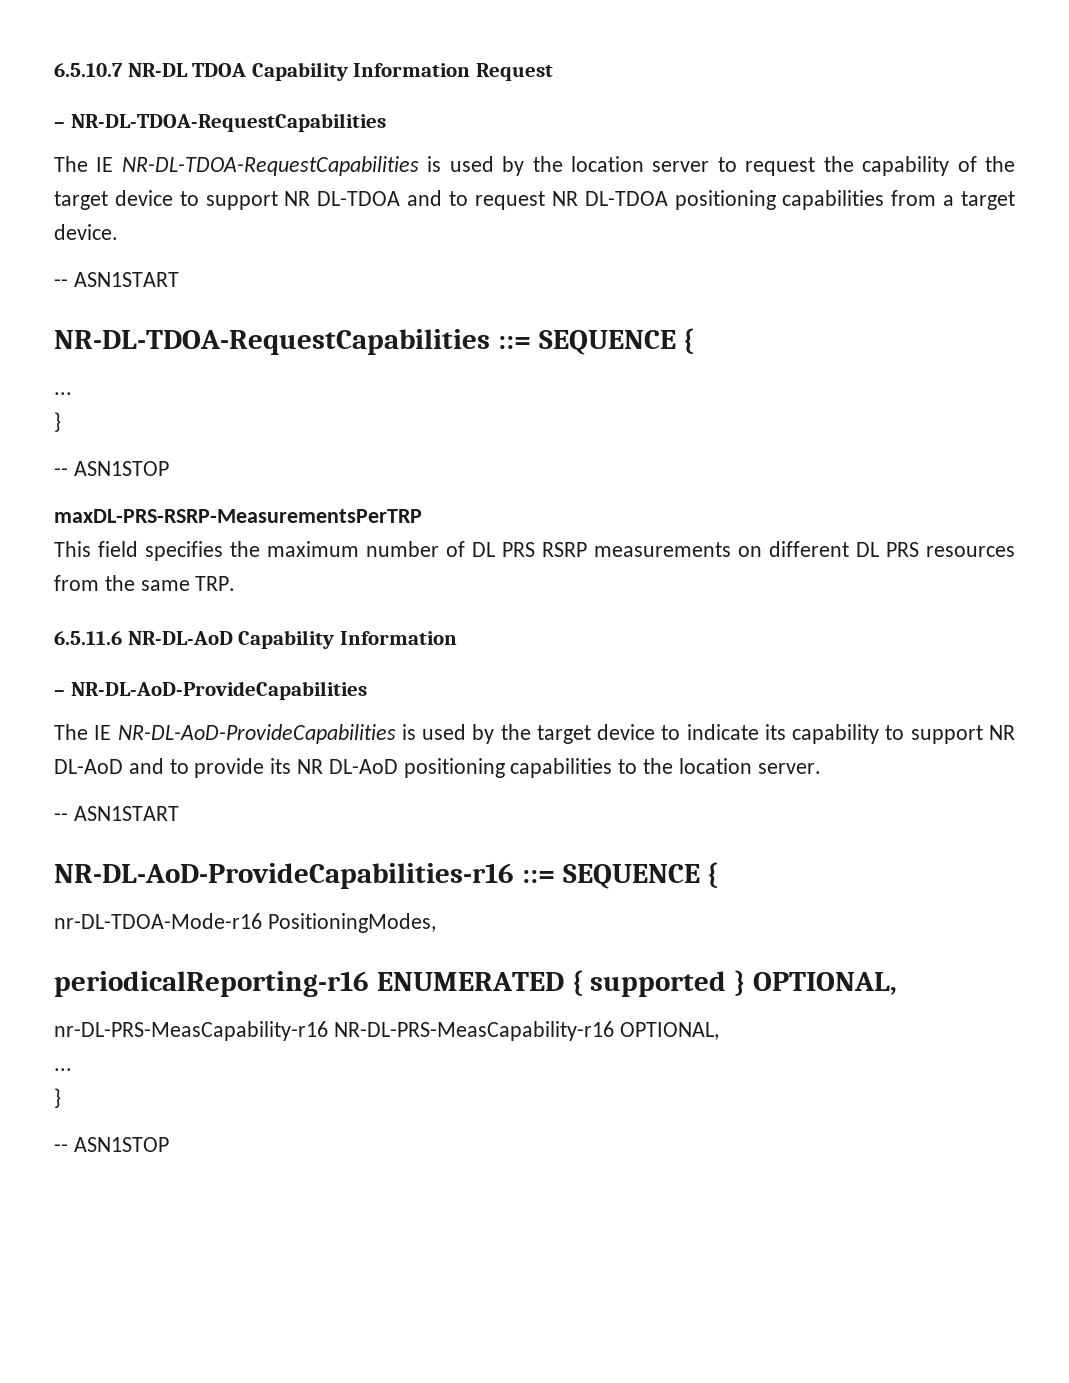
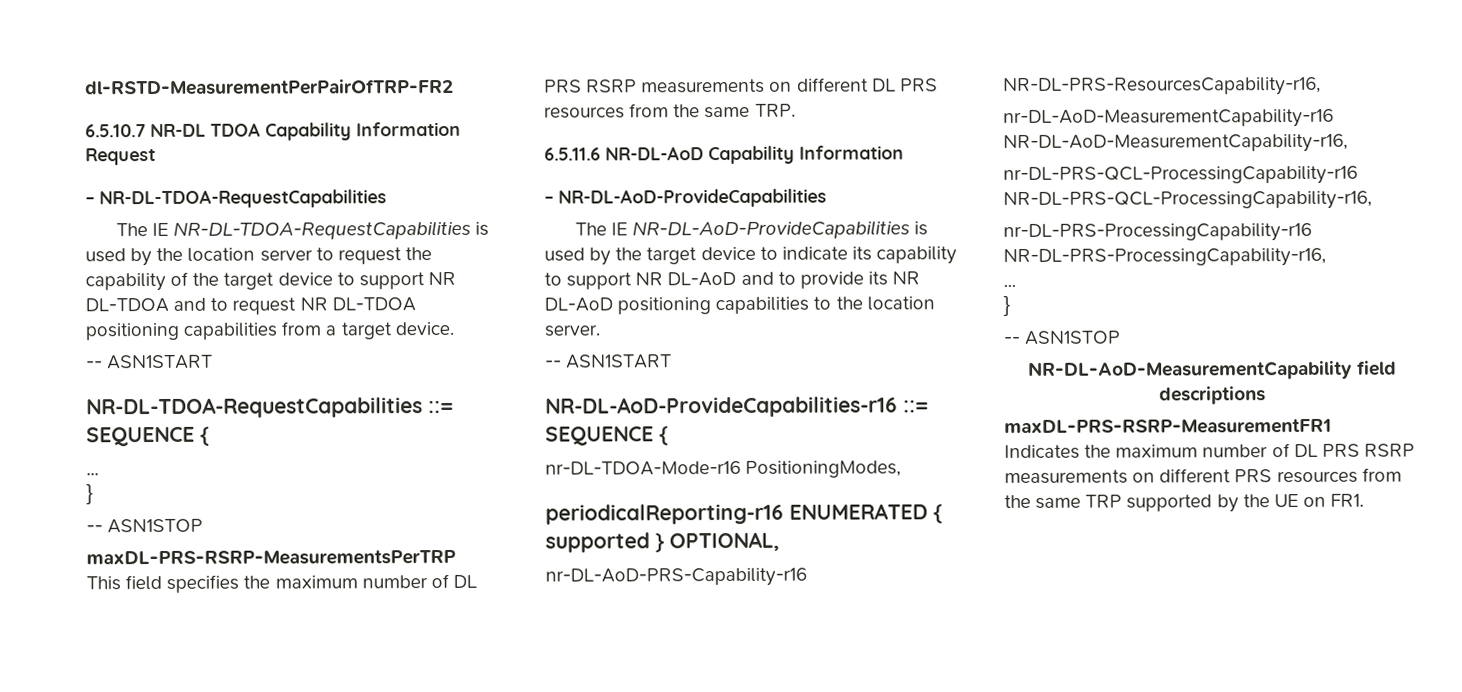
+ dl-RSTD-MeasurementPerPairOfTRP-FR2
- nr-DL-PRS-MeasCapability-r16 NR-DL-PRS-MeasCapability-r16 OPTIONAL,
+ nr-DL-AoD-PRS-Capability-r16 NR-DL-PRS-ResourcesCapability-r16,
+ nr-DL-AoD-MeasurementCapability-r16 NR-DL-AoD-MeasurementCapability-r16,
+ nr-DL-PRS-QCL-ProcessingCapability-r16 NR-DL-PRS-QCL-ProcessingCapability-r16,
+ nr-DL-PRS-ProcessingCapability-r16 NR-DL-PRS-ProcessingCapability-r16,
  ...
  }
  -- ASN1STOP
+ NR-DL-AoD-MeasurementCapability field descriptions
+ maxDL-PRS-RSRP-MeasurementFR1
+ Indicates the maximum number of DL PRS RSRP measurements on different PRS resources from the same TRP supported by the UE on FR1.

